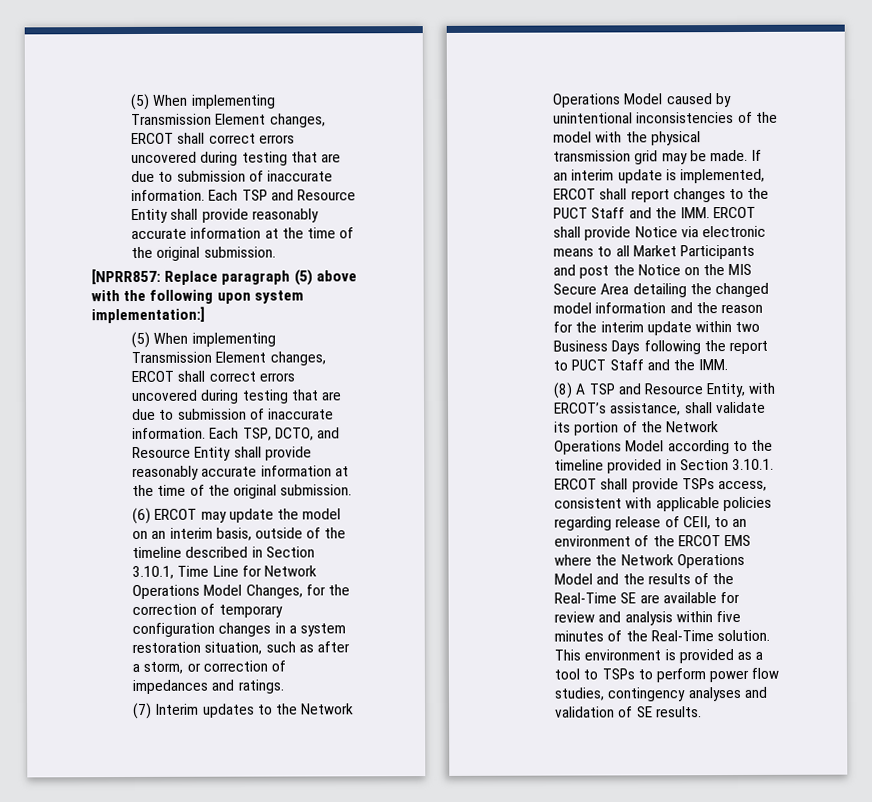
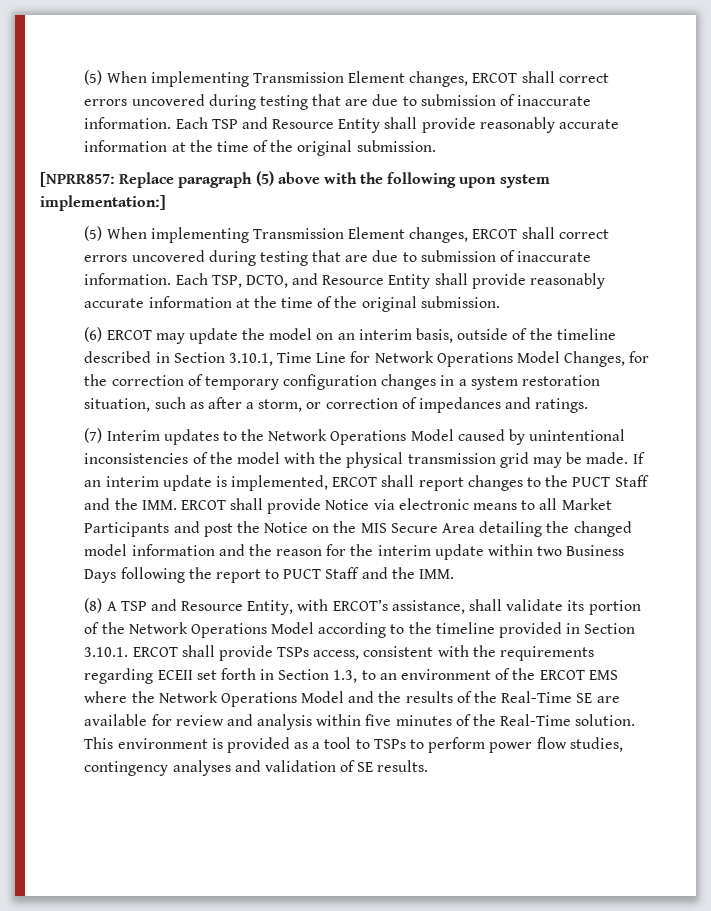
- (8) A TSP and Resource Entity, with ERCOT’s assistance, shall validate its portion of the Network Operations Model according to the timeline provided in Section 3.10.1. ERCOT shall provide TSPs access, consistent with applicable policies regarding release of CEII, to an environment of the ERCOT EMS where the Network Operations Model and the results of the Real-Time SE are available for review and analysis within five minutes of the Real-Time solution.
+ (8) A TSP and Resource Entity, with ERCOT’s assistance, shall validate its portion of the Network Operations Model according to the timeline provided in Section 3.10.1. ERCOT shall provide TSPs access, consistent with the requirements regarding ECEII set forth in Section 1.3, to an environment of the ERCOT EMS where the Network Operations Model and the results of the Real-Time SE are available for review and analysis within five minutes of the Real-Time solution.

